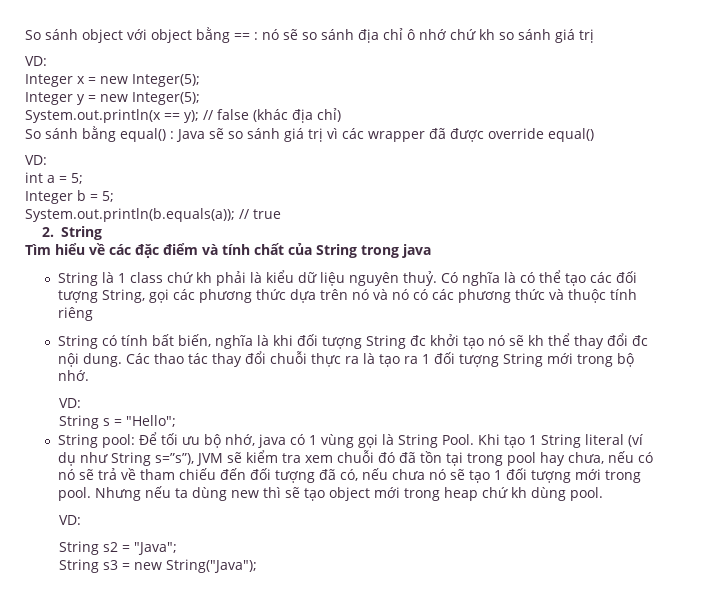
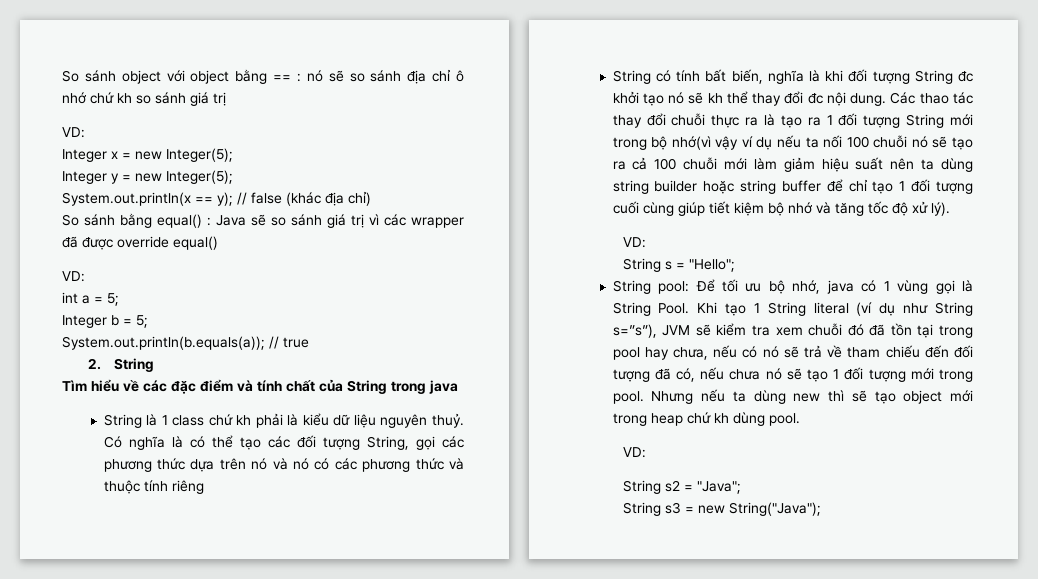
- Các thao tác thay đổi chuỗi thực ra là tạo ra 1 đối tượng String mới trong bộ nhớ.
+ Các thao tác thay đổi chuỗi thực ra là tạo ra 1 đối tượng String mới trong bộ nhớ(vì vậy ví dụ nếu ta nối 100 chuỗi nó sẽ tạo ra cả 100 chuỗi mới làm giảm hiệu suất nên ta dùng string builder hoặc string buffer để chỉ tạo 1 đối tượng cuối cùng giúp tiết kiệm bộ nhớ và tăng tốc độ xử lý).

